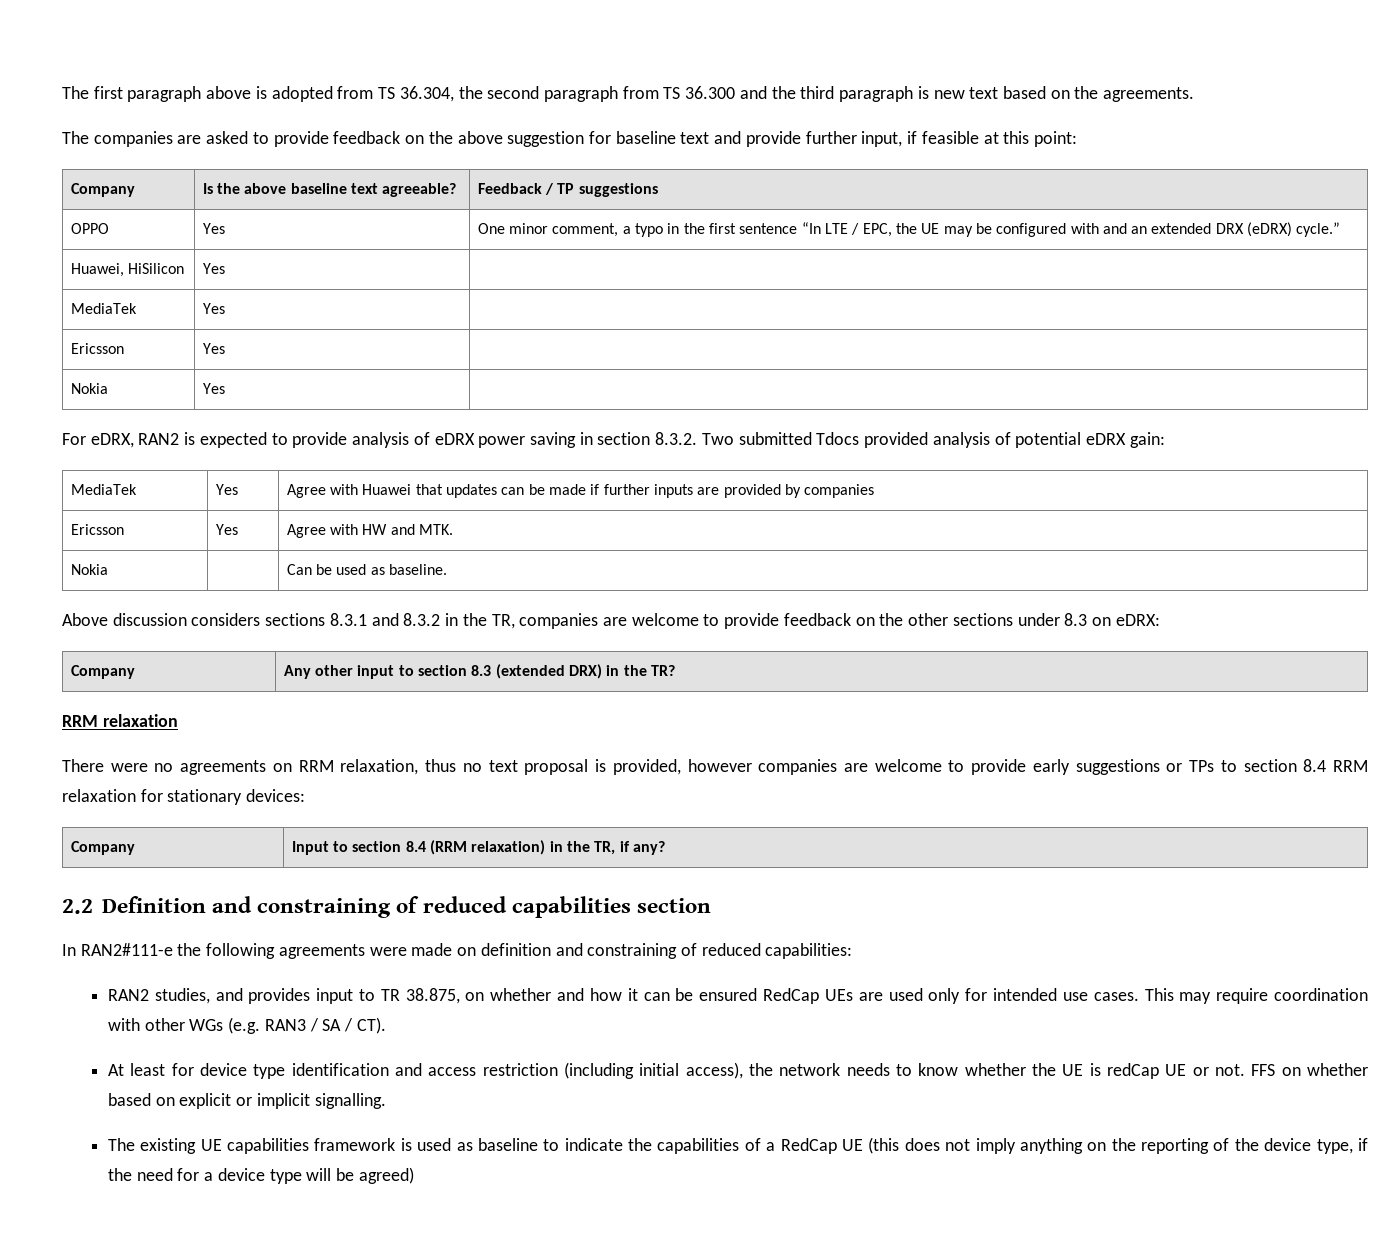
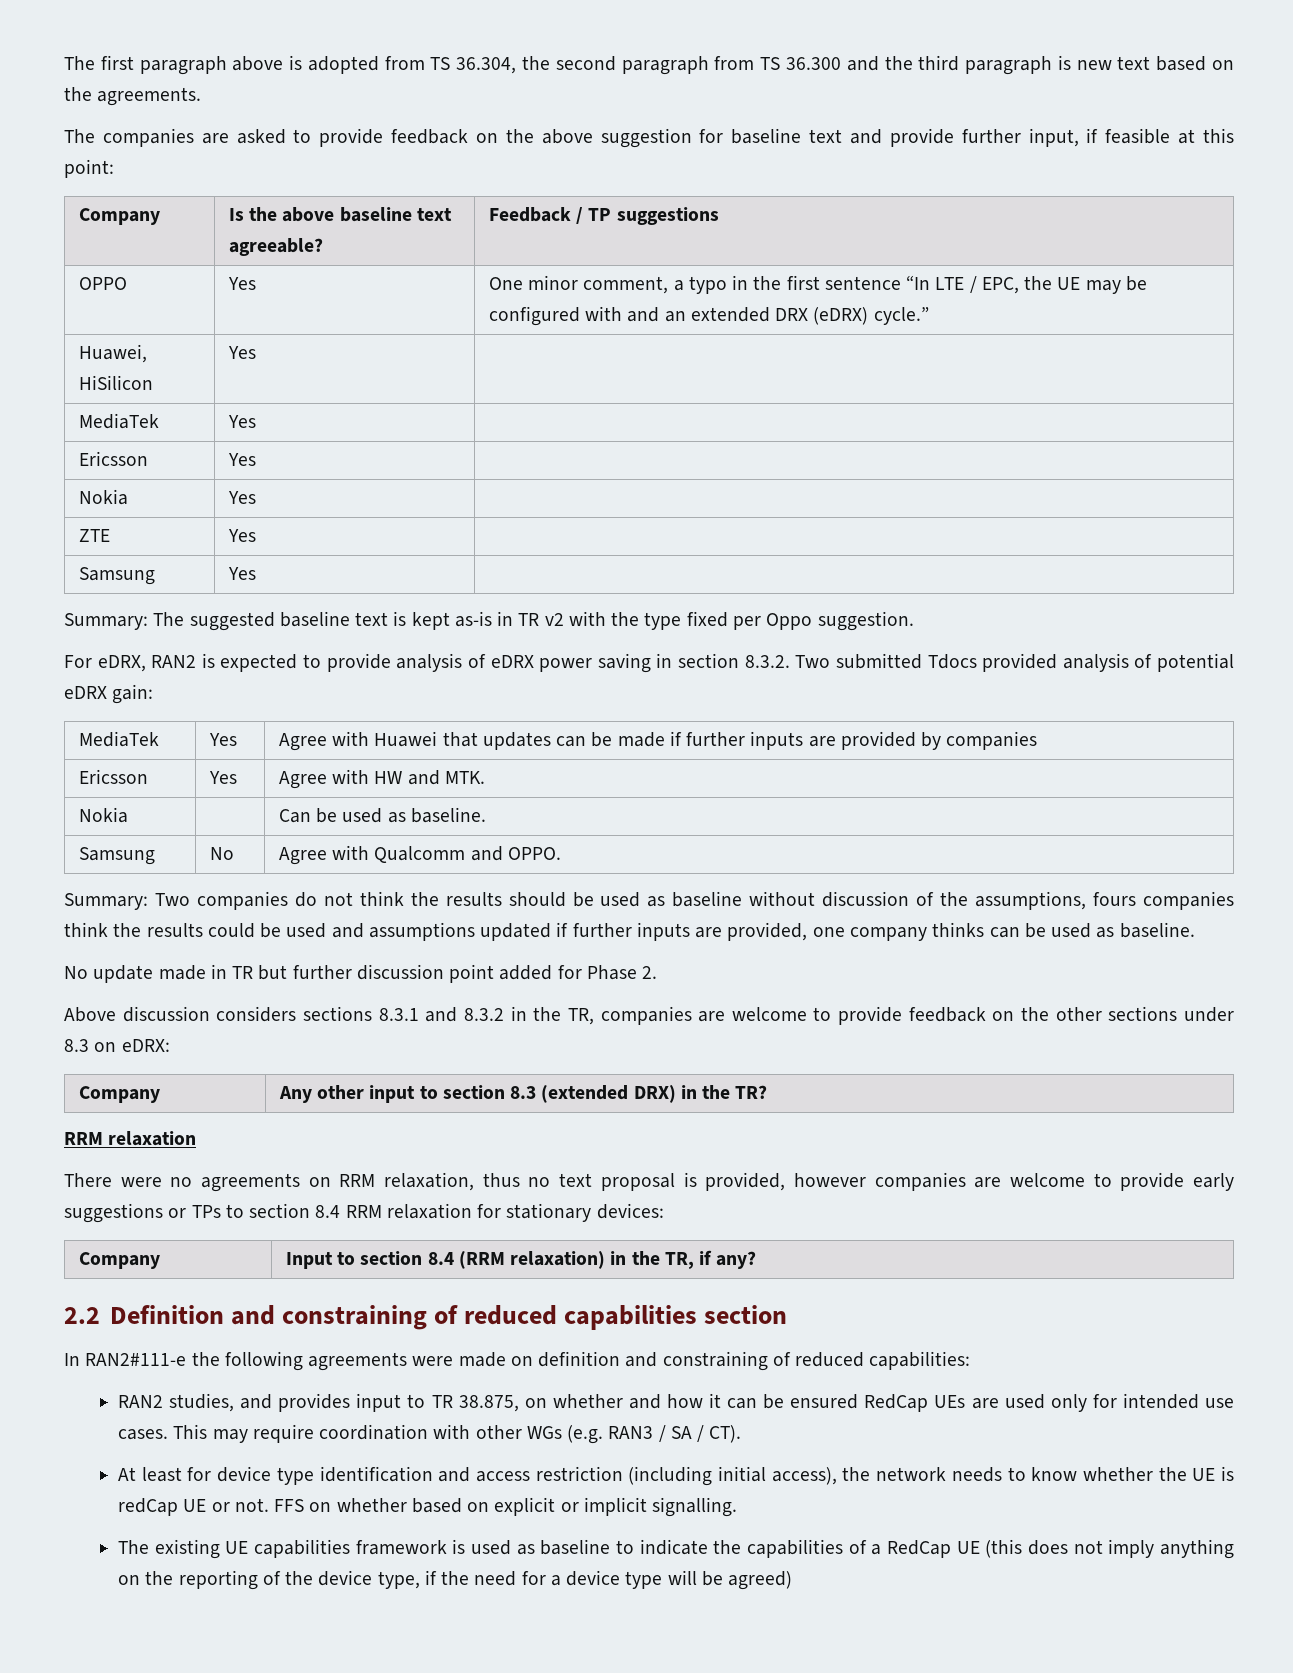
+ ZTE | Yes |
+ Samsung | Yes |
+ Summary: The suggested baseline text is kept as-is in TR v2 with the type fixed per Oppo suggestion.
+ Samsung | No | Agree with Qualcomm and OPPO.
+ Summary: Two companies do not think the results should be used as baseline without discussion of the assumptions, fours companies think the results could be used and assumptions updated if further inputs are provided, one company thinks can be used as baseline.
+ No update made in TR but further discussion point added for Phase 2.

